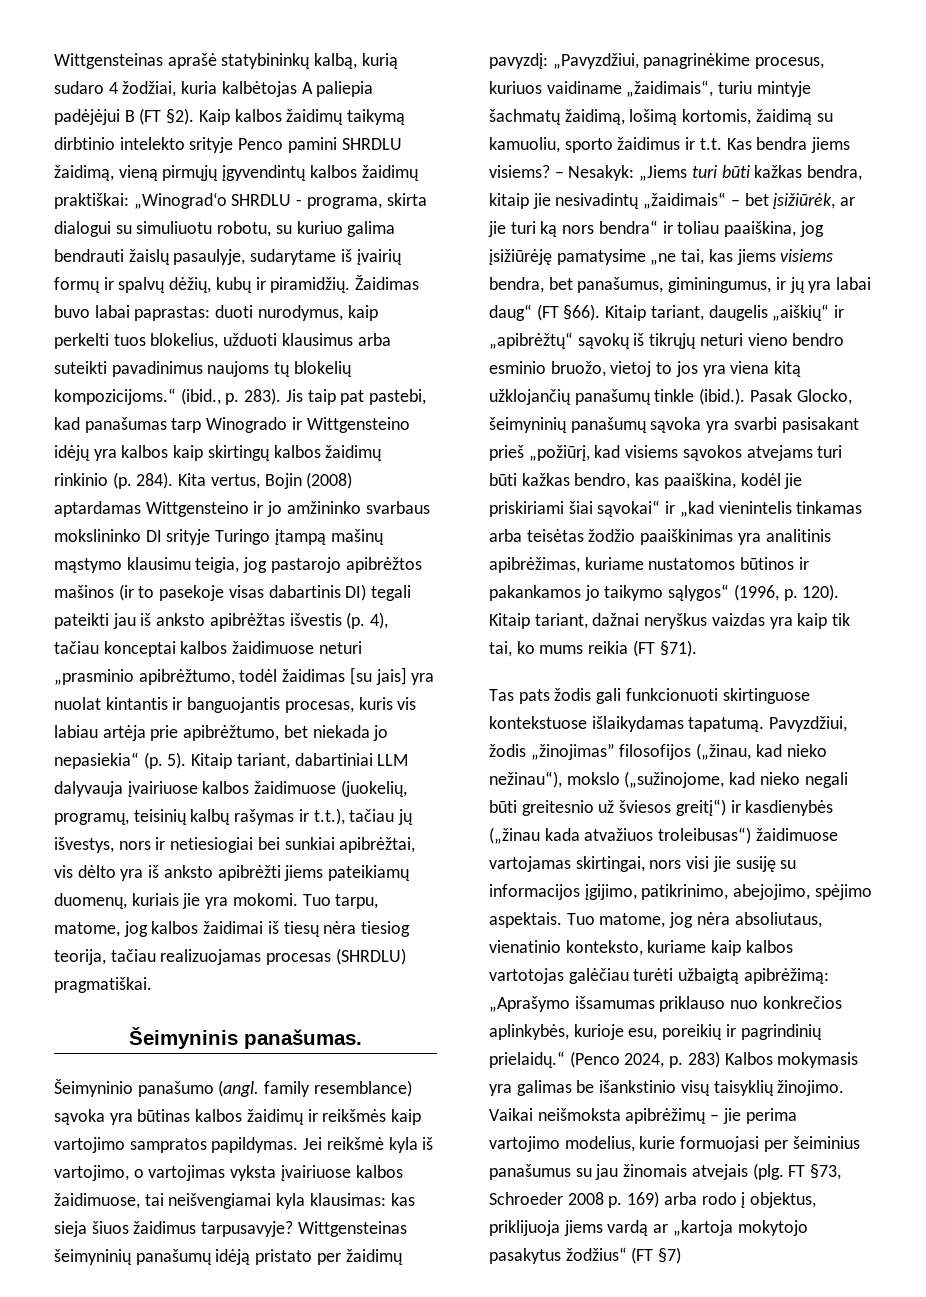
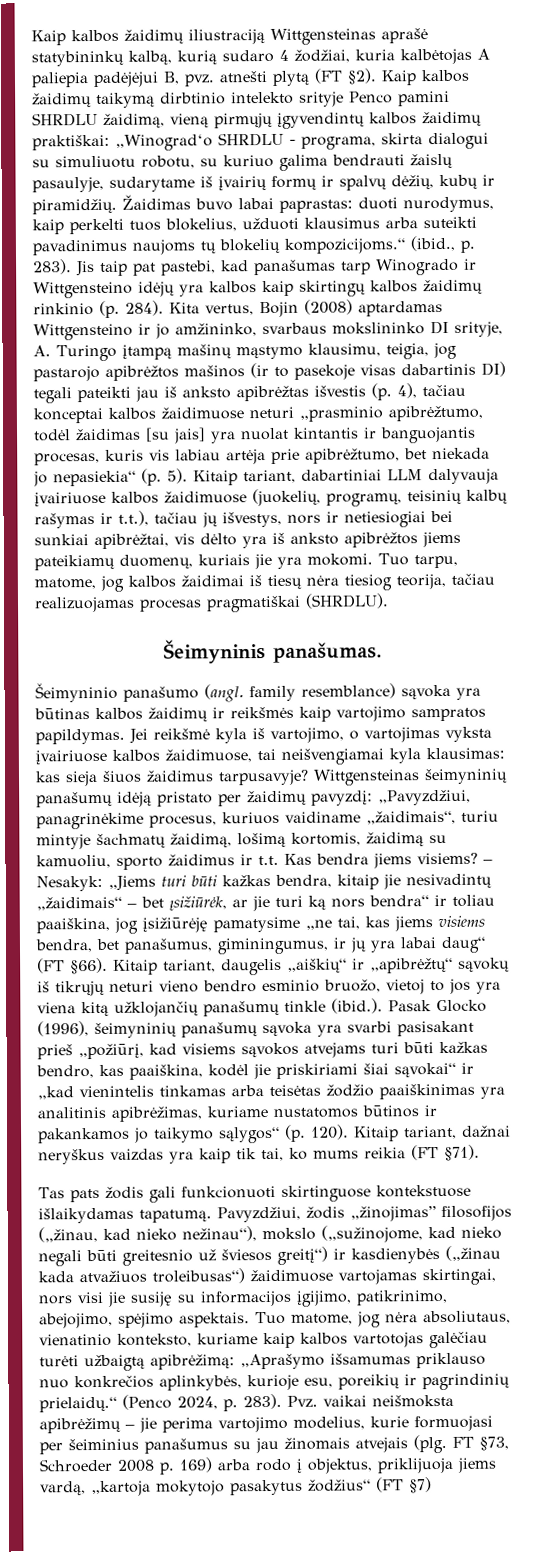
- Wittgensteinas aprašė statybininkų kalbą, kurią sudaro 4 žodžiai, kuria kalbėtojas A paliepia padėjėjui B (FT §2).
+ Kaip kalbos žaidimų iliustraciją Wittgensteinas aprašė statybininkų kalbą, kurią sudaro 4 žodžiai, kuria kalbėtojas A paliepia padėjėjui B, pvz. atnešti plytą (FT §2).
- Kita vertus, Bojin (2008) aptardamas Wittgensteino ir jo amžininko svarbaus mokslininko DI srityje Turingo įtampą mašinų mąstymo klausimu teigia, jog pastarojo apibrėžtos mašinos (ir to pasekoje visas dabartinis DI) tegali pateikti jau iš anksto apibrėžtas išvestis (p. 4), tačiau konceptai kalbos žaidimuose neturi „prasminio apibrėžtumo, todėl žaidimas [su jais] yra nuolat kintantis ir banguojantis procesas, kuris vis labiau artėja prie apibrėžtumo, bet niekada jo nepasiekia“ (p. 5).
+ Kita vertus, Bojin (2008) aptardamas Wittgensteino ir jo amžininko, svarbaus mokslininko DI srityje, A. Turingo įtampą mašinų mąstymo klausimu, teigia, jog pastarojo apibrėžtos mašinos (ir to pasekoje visas dabartinis DI) tegali pateikti jau iš anksto apibrėžtas išvestis (p. 4), tačiau konceptai kalbos žaidimuose neturi „prasminio apibrėžtumo, todėl žaidimas [su jais] yra nuolat kintantis ir banguojantis procesas, kuris vis labiau artėja prie apibrėžtumo, bet niekada jo nepasiekia“ (p. 5).
- Kitaip tariant, dabartiniai LLM dalyvauja įvairiuose kalbos žaidimuose (juokelių, programų, teisinių kalbų rašymas ir t.t.), tačiau jų išvestys, nors ir netiesiogiai bei sunkiai apibrėžtai, vis dėlto yra iš anksto apibrėžti jiems pateikiamų duomenų, kuriais jie yra mokomi.
+ Kitaip tariant, dabartiniai LLM dalyvauja įvairiuose kalbos žaidimuose (juokelių, programų, teisinių kalbų rašymas ir t.t.), tačiau jų išvestys, nors ir netiesiogiai bei sunkiai apibrėžtai, vis dėlto yra iš anksto apibrėžtos jiems pateikiamų duomenų, kuriais jie yra mokomi.
- Tuo tarpu, matome, jog kalbos žaidimai iš tiesų nėra tiesiog teorija, tačiau realizuojamas procesas (SHRDLU) pragmatiškai.
+ Tuo tarpu, matome, jog kalbos žaidimai iš tiesų nėra tiesiog teorija, tačiau realizuojamas procesas pragmatiškai (SHRDLU).
- Kitaip tariant, daugelis „aiškių“ ir „apibrėžtų“ sąvokų iš tikrųjų neturi vieno bendro esminio bruožo, vietoj to jos yra viena kitą užklojančių panašumų tinkle (ibid.). Pasak Glocko, šeimyninių panašumų sąvoka yra svarbi pasisakant prieš „požiūrį, kad visiems sąvokos atvejams turi būti kažkas bendro, kas paaiškina, kodėl jie priskiriami šiai sąvokai“ ir „kad vienintelis tinkamas arba teisėtas žodžio paaiškinimas yra analitinis apibrėžimas, kuriame nustatomos būtinos ir pakankamos jo taikymo sąlygos“ (1996, p. 120).
+ Kitaip tariant, daugelis „aiškių“ ir „apibrėžtų“ sąvokų iš tikrųjų neturi vieno bendro esminio bruožo, vietoj to jos yra viena kitą užklojančių panašumų tinkle (ibid.). Pasak Glocko (1996), šeimyninių panašumų sąvoka yra svarbi pasisakant prieš „požiūrį, kad visiems sąvokos atvejams turi būti kažkas bendro, kas paaiškina, kodėl jie priskiriami šiai sąvokai“ ir „kad vienintelis tinkamas arba teisėtas žodžio paaiškinimas yra analitinis apibrėžimas, kuriame nustatomos būtinos ir pakankamos jo taikymo sąlygos“ (p. 120).
- Tuo matome, jog nėra absoliutaus, vienatinio konteksto, kuriame kaip kalbos vartotojas galėčiau turėti užbaigtą apibrėžimą: „Aprašymo išsamumas priklauso nuo konkrečios aplinkybės, kurioje esu, poreikių ir pagrindinių prielaidų.“ (Penco 2024, p. 283) Kalbos mokymasis yra galimas be išankstinio visų taisyklių žinojimo. Vaikai neišmoksta apibrėžimų – jie perima vartojimo modelius, kurie formuojasi per šeiminius panašumus su jau žinomais atvejais (plg.
+ Tuo matome, jog nėra absoliutaus, vienatinio konteksto, kuriame kaip kalbos vartotojas galėčiau turėti užbaigtą apibrėžimą: „Aprašymo išsamumas priklauso nuo konkrečios aplinkybės, kurioje esu, poreikių ir pagrindinių prielaidų.“ (Penco 2024, p. 283). Pvz. vaikai neišmoksta apibrėžimų – jie perima vartojimo modelius, kurie formuojasi per šeiminius panašumus su jau žinomais atvejais (plg.
- FT §73, Schroeder 2008 p. 169) arba rodo į objektus, priklijuoja jiems vardą ar „kartoja mokytojo pasakytus žodžius“ (FT §7)
+ FT §73, Schroeder 2008 p. 169) arba rodo į objektus, priklijuoja jiems vardą, „kartoja mokytojo pasakytus žodžius“ (FT §7)

